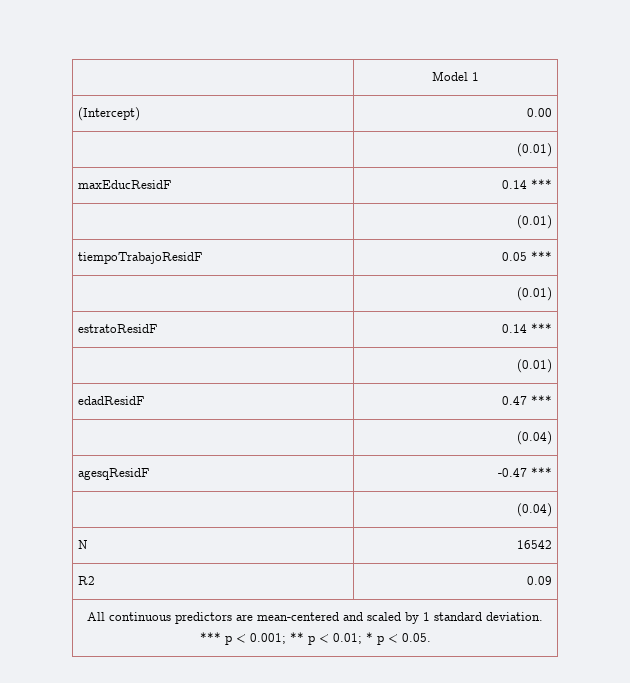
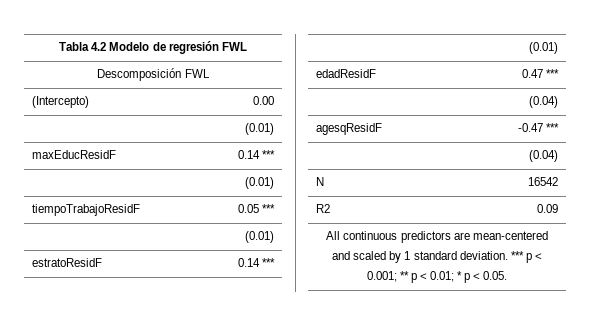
- | Model 1
- (Intercept) | 0.00
+ Tabla 4.2 Modelo de regresión FWL
+ Descomposición FWL
+ (Intercepto) | 0.00

